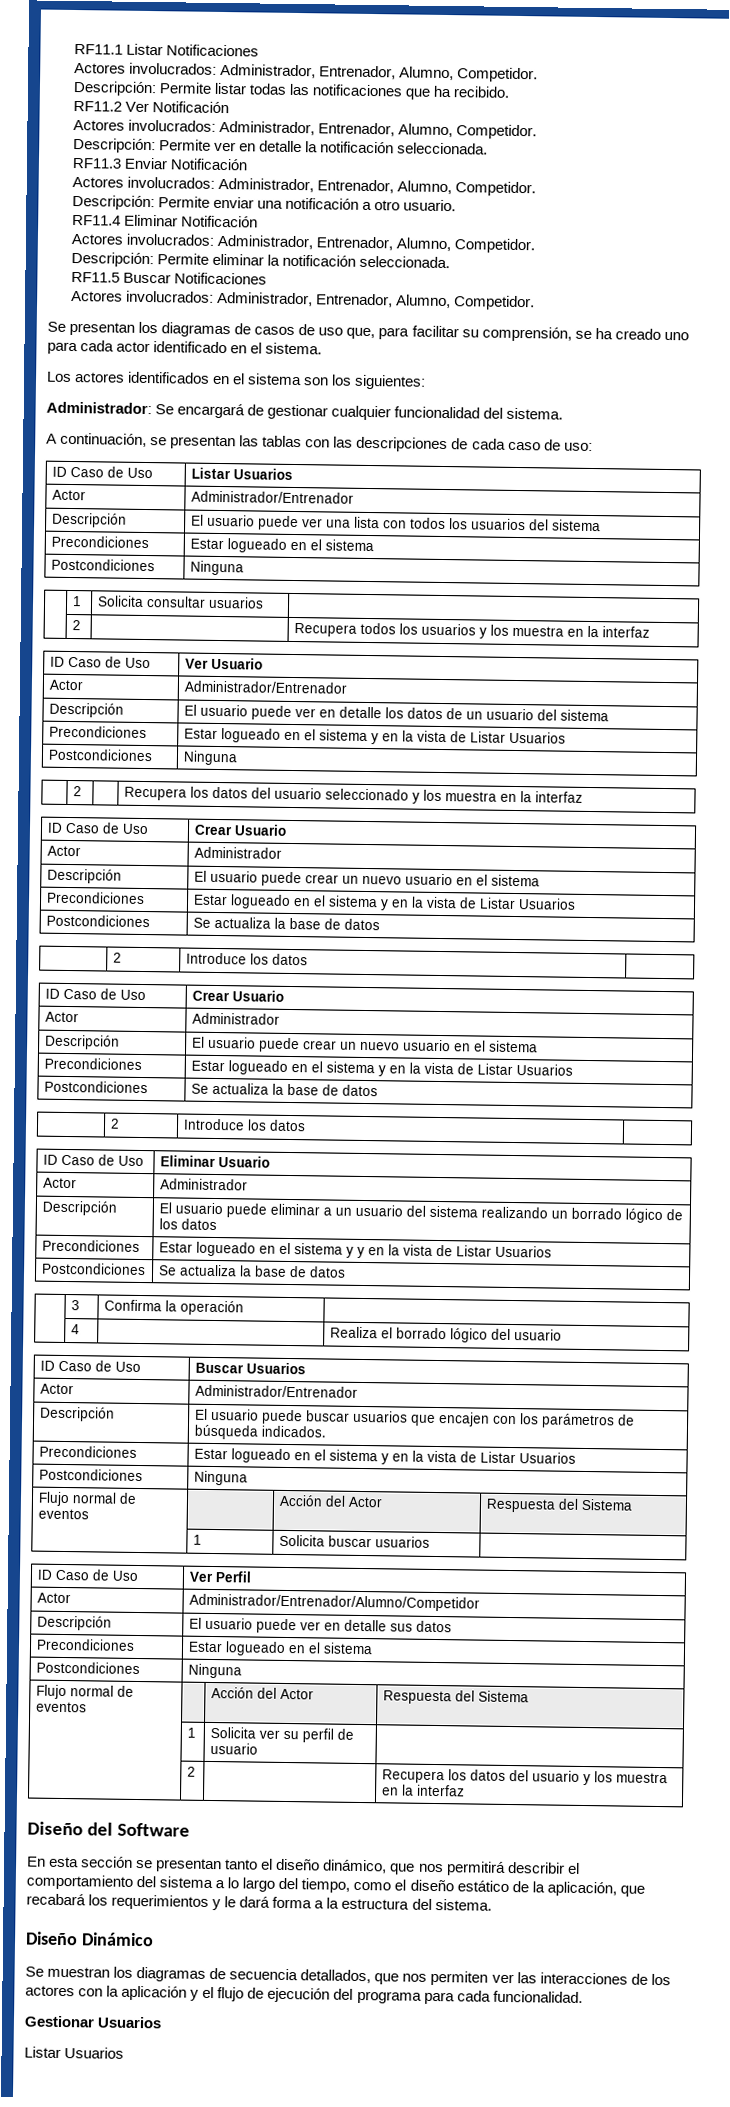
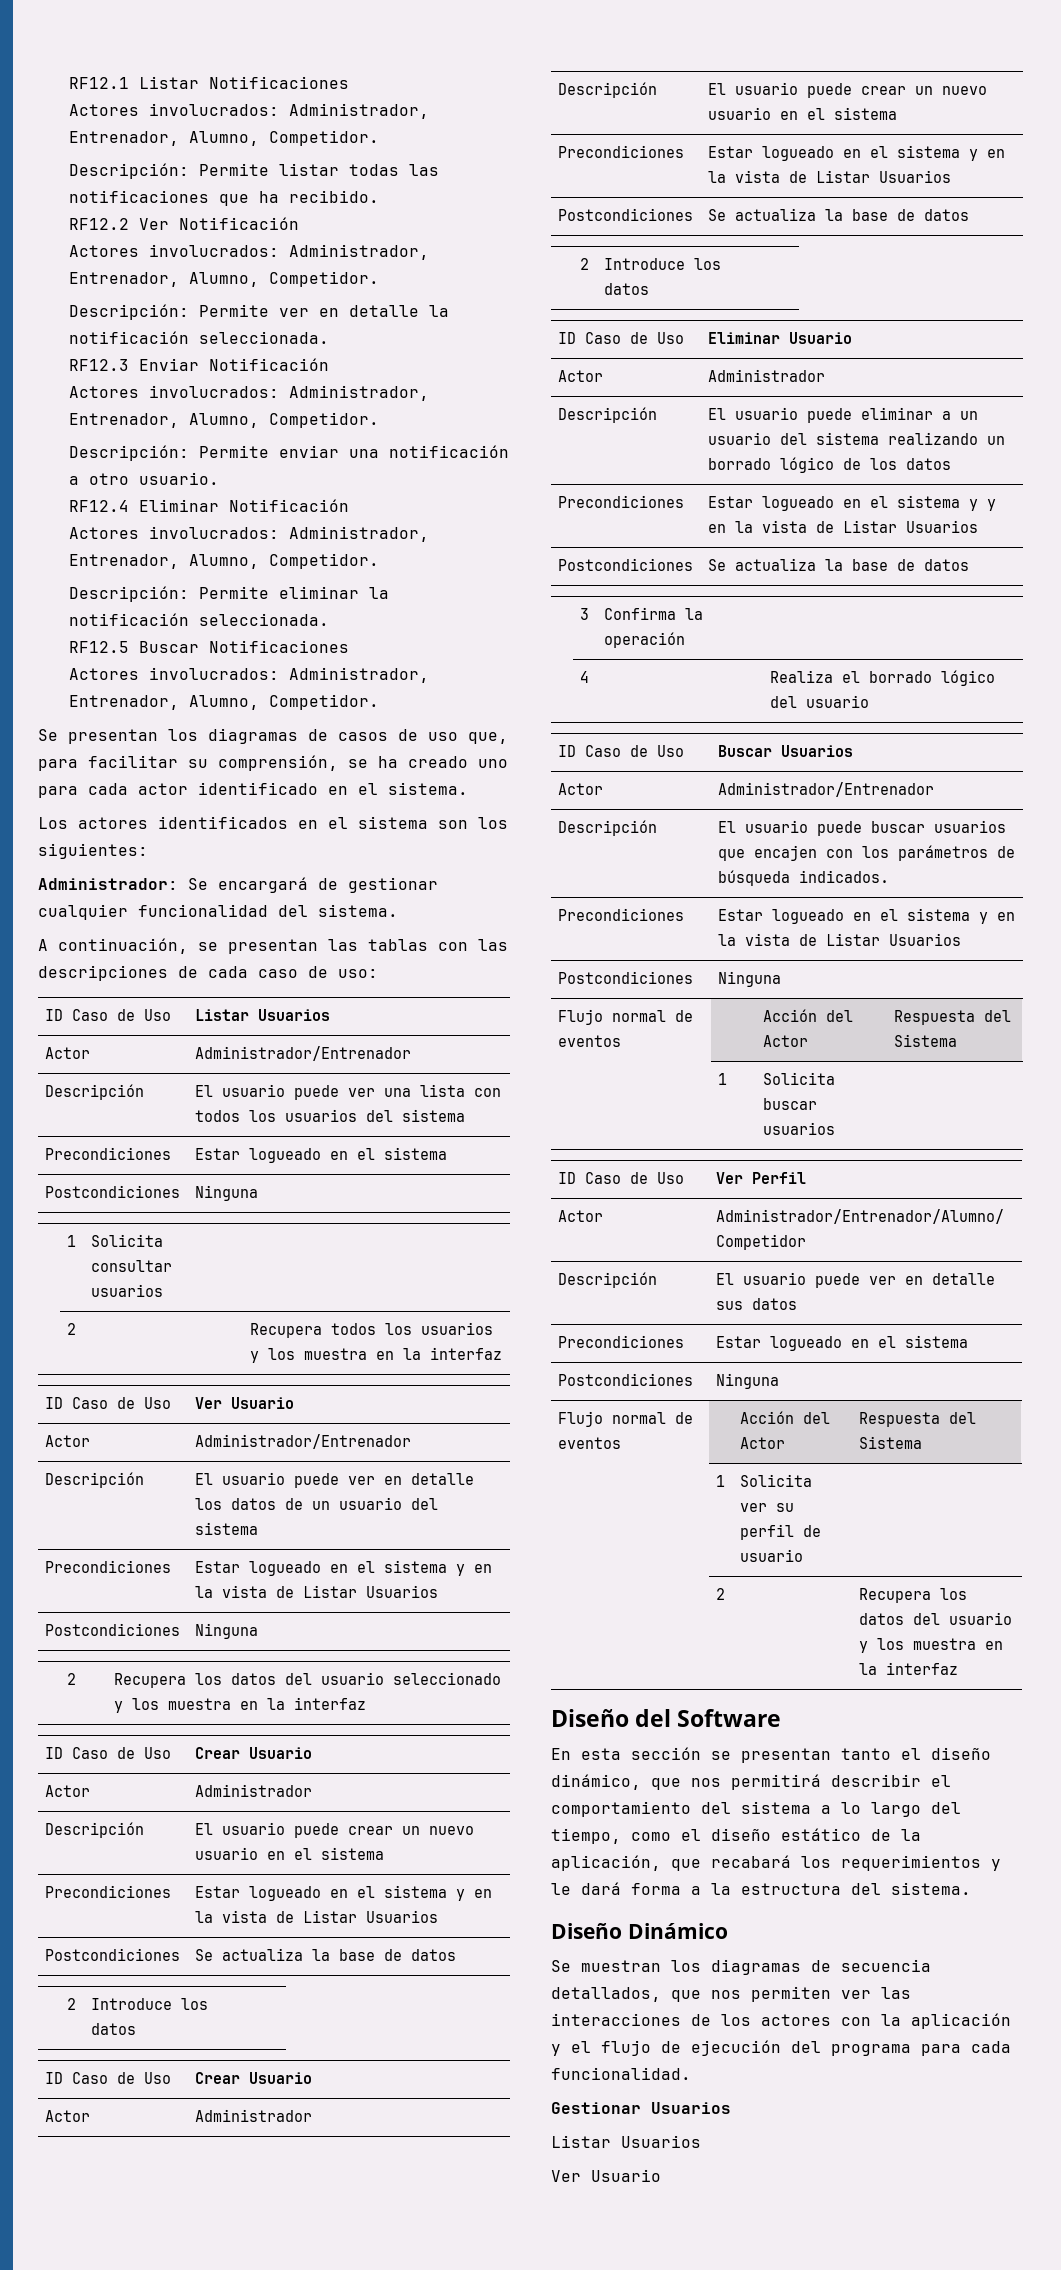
- RF11.1 Listar Notificaciones
+ RF12.1 Listar Notificaciones
- RF11.2 Ver Notificación
+ RF12.2 Ver Notificación
- RF11.3 Enviar Notificación
+ RF12.3 Enviar Notificación
- RF11.4 Eliminar Notificación
+ RF12.4 Eliminar Notificación
- RF11.5 Buscar Notificaciones
+ RF12.5 Buscar Notificaciones
  Gestionar Usuarios
  Listar Usuarios
+ Ver Usuario

